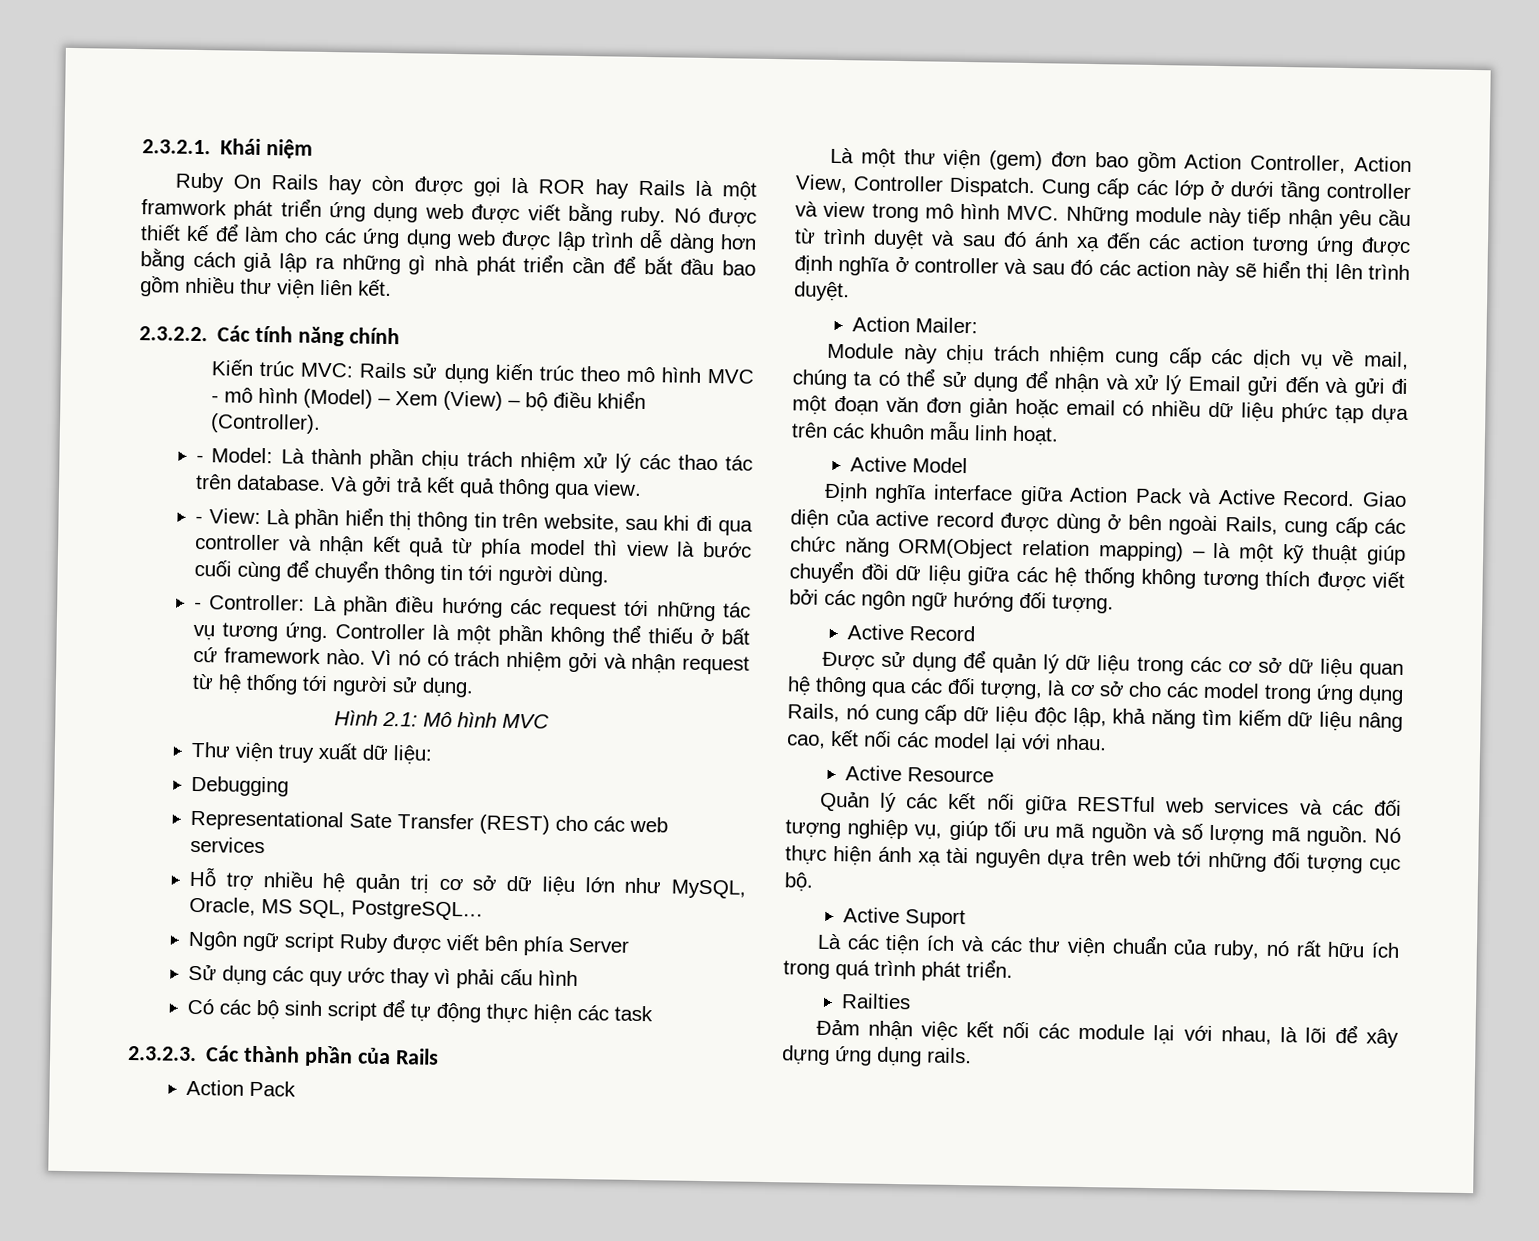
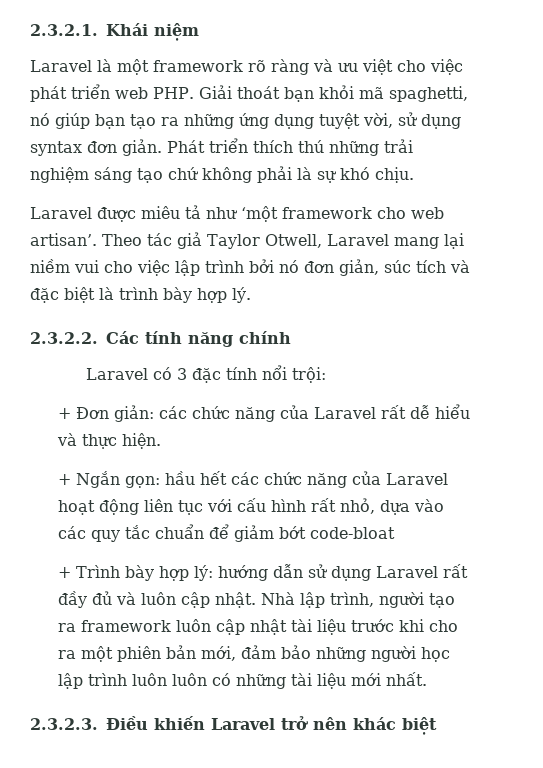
- Ruby On Rails hay còn được gọi là ROR hay Rails là một framwork phát triển ứng dụng web được viết bằng ruby. Nó được thiết kế để làm cho các ứng dụng web được lập trình dễ dàng hơn bằng cách giả lập ra những gì nhà phát triển cần để bắt đầu bao gồm nhiều thư viện liên kết.
+ Laravel là một framework rõ ràng và ưu việt cho việc phát triển web PHP. Giải thoát bạn khỏi mã spaghetti, nó giúp bạn tạo ra những ứng dụng tuyệt vời, sử dụng syntax đơn giản. Phát triển thích thú những trải nghiệm sáng tạo chứ không phải là sự khó chịu.
+ Laravel được miêu tả như ‘một framework cho web artisan’. Theo tác giả Taylor Otwell, Laravel mang lại niềm vui cho việc lập trình bởi nó đơn giản, súc tích và đặc biệt là trình bày hợp lý.
- Kiến trúc MVC: Rails sử dụng kiến trúc theo mô hình MVC - mô hình (Model) – Xem (View) – bộ điều khiển (Controller).
- - Model: Là thành phần chịu trách nhiệm xử lý các thao tác trên database. Và gởi trả kết quả thông qua view.
- - View: Là phần hiển thị thông tin trên website, sau khi đi qua controller và nhận kết quả từ phía model thì view là bước cuối cùng để chuyển thông tin tới người dùng.
- - Controller: Là phần điều hướng các request tới những tác vụ tương ứng. Controller là một phần không thể thiếu ở bất cứ framework nào. Vì nó có trách nhiệm gởi và nhận request từ hệ thống tới người sử dụng.
- Hình 2.1: Mô hình MVC
- Thư viện truy xuất dữ liệu:
- Debugging
- Representational Sate Transfer (REST) cho các web services
- Hỗ trợ nhiều hệ quản trị cơ sở dữ liệu lớn như MySQL, Oracle, MS SQL, PostgreSQL…
- Ngôn ngữ script Ruby được viết bên phía Server
- Sử dụng các quy ước thay vì phải cấu hình
- Có các bộ sinh script để tự động thực hiện các task
- 2.3.2.3. Các thành phần của Rails
- Action Pack
- Là một thư viện (gem) đơn bao gồm Action Controller, Action View, Controller Dispatch. Cung cấp các lớp ở dưới tầng controller và view trong mô hình MVC. Những module này tiếp nhận yêu cầu từ trình duyệt và sau đó ánh xạ đến các action tương ứng được định nghĩa ở controller và sau đó các action này sẽ hiển thị lên trình duyệt.
- Action Mailer:
- Module này chịu trách nhiệm cung cấp các dịch vụ về mail, chúng ta có thể sử dụng để nhận và xử lý Email gửi đến và gửi đi một đoạn văn đơn giản hoặc email có nhiều dữ liệu phức tạp dựa trên các khuôn mẫu linh hoạt.
- Active Model
- Định nghĩa interface giữa Action Pack và Active Record. Giao diện của active record được dùng ở bên ngoài Rails, cung cấp các chức năng ORM(Object relation mapping) – là một kỹ thuật giúp chuyển đồi dữ liệu giữa các hệ thống không tương thích được viết bởi các ngôn ngữ hướng đối tượng.
- Active Record
- Được sử dụng để quản lý dữ liệu trong các cơ sở dữ liệu quan hệ thông qua các đối tượng, là cơ sở cho các model trong ứng dụng Rails, nó cung cấp dữ liệu độc lập, khả năng tìm kiếm dữ liệu nâng cao, kết nối các model lại với nhau.
- Active Resource
- Quản lý các kết nối giữa RESTful web services và các đối tượng nghiệp vụ, giúp tối ưu mã nguồn và số lượng mã nguồn. Nó thực hiện ánh xạ tài nguyên dựa trên web tới những đối tượng cục bộ.
- Active Suport
- Là các tiện ích và các thư viện chuẩn của ruby, nó rất hữu ích trong quá trình phát triển.
- Railties
- Đảm nhận việc kết nối các module lại với nhau, là lõi để xây dựng ứng dụng rails.
+ Laravel có 3 đặc tính nổi trội:
+ + Đơn giản: các chức năng của Laravel rất dễ hiểu và thực hiện.
+ + Ngắn gọn: hầu hết các chức năng của Laravel hoạt động liên tục với cấu hình rất nhỏ, dựa vào các quy tắc chuẩn để giảm bớt code-bloat
+ + Trình bày hợp lý: hướng dẫn sử dụng Laravel rất đầy đủ và luôn cập nhật. Nhà lập trình, người tạo ra framework luôn cập nhật tài liệu trước khi cho ra một phiên bản mới, đảm bảo những người học lập trình luôn luôn có những tài liệu mới nhất.
+ 2.3.2.3. Điều khiến Laravel trở nên khác biệt

